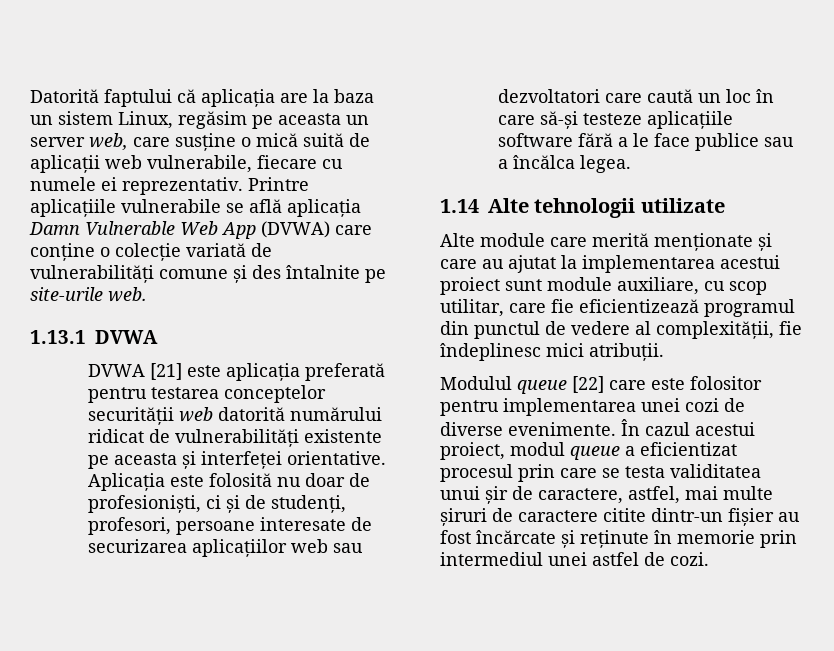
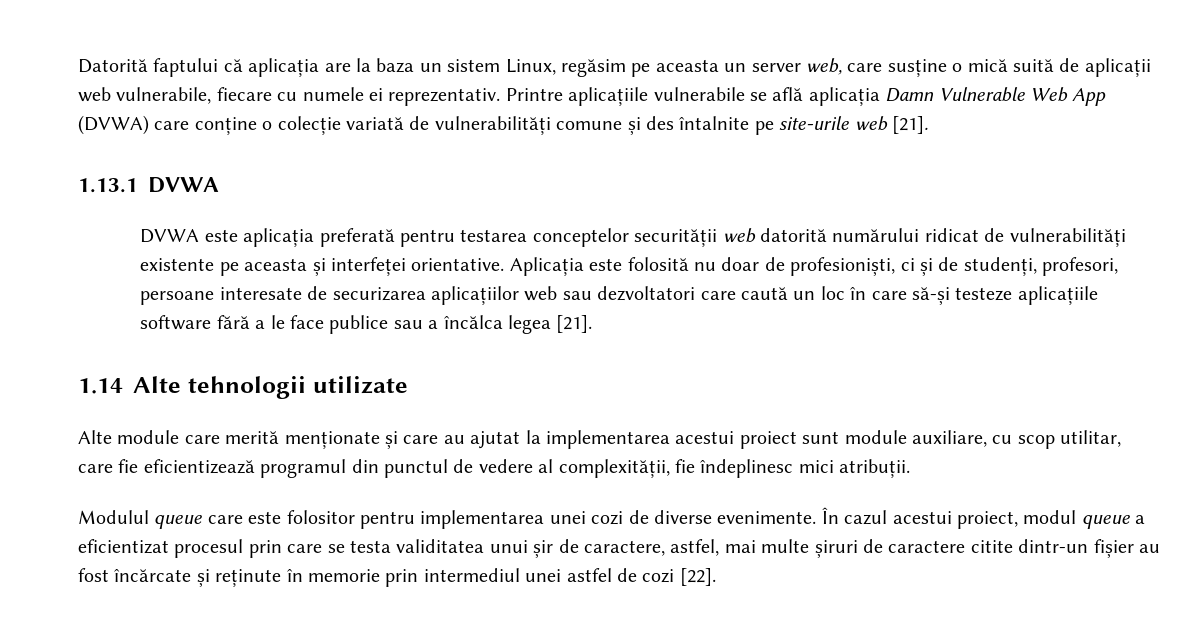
- Printre aplicațiile vulnerabile se află aplicația Damn Vulnerable Web App (DVWA) care conține o colecție variată de vulnerabilități comune și des întalnite pe site-urile web.
+ Printre aplicațiile vulnerabile se află aplicația Damn Vulnerable Web App (DVWA) care conține o colecție variată de vulnerabilități comune și des întalnite pe site-urile web [21].
- DVWA [21] este aplicația preferată pentru testarea conceptelor securității web datorită numărului ridicat de vulnerabilități existente pe aceasta și interfeței orientative.
+ DVWA este aplicația preferată pentru testarea conceptelor securității web datorită numărului ridicat de vulnerabilități existente pe aceasta și interfeței orientative.
- Aplicația este folosită nu doar de profesioniști, ci și de studenți, profesori, persoane interesate de securizarea aplicațiilor web sau dezvoltatori care caută un loc în care să-și testeze aplicațiile software fără a le face publice sau a încălca legea.
+ Aplicația este folosită nu doar de profesioniști, ci și de studenți, profesori, persoane interesate de securizarea aplicațiilor web sau dezvoltatori care caută un loc în care să-și testeze aplicațiile software fără a le face publice sau a încălca legea [21].
- Modulul queue [22] care este folositor pentru implementarea unei cozi de diverse evenimente.
+ Modulul queue care este folositor pentru implementarea unei cozi de diverse evenimente.
- În cazul acestui proiect, modul queue a eficientizat procesul prin care se testa validitatea unui șir de caractere, astfel, mai multe șiruri de caractere citite dintr-un fișier au fost încărcate și reținute în memorie prin intermediul unei astfel de cozi.
+ În cazul acestui proiect, modul queue a eficientizat procesul prin care se testa validitatea unui șir de caractere, astfel, mai multe șiruri de caractere citite dintr-un fișier au fost încărcate și reținute în memorie prin intermediul unei astfel de cozi [22].

